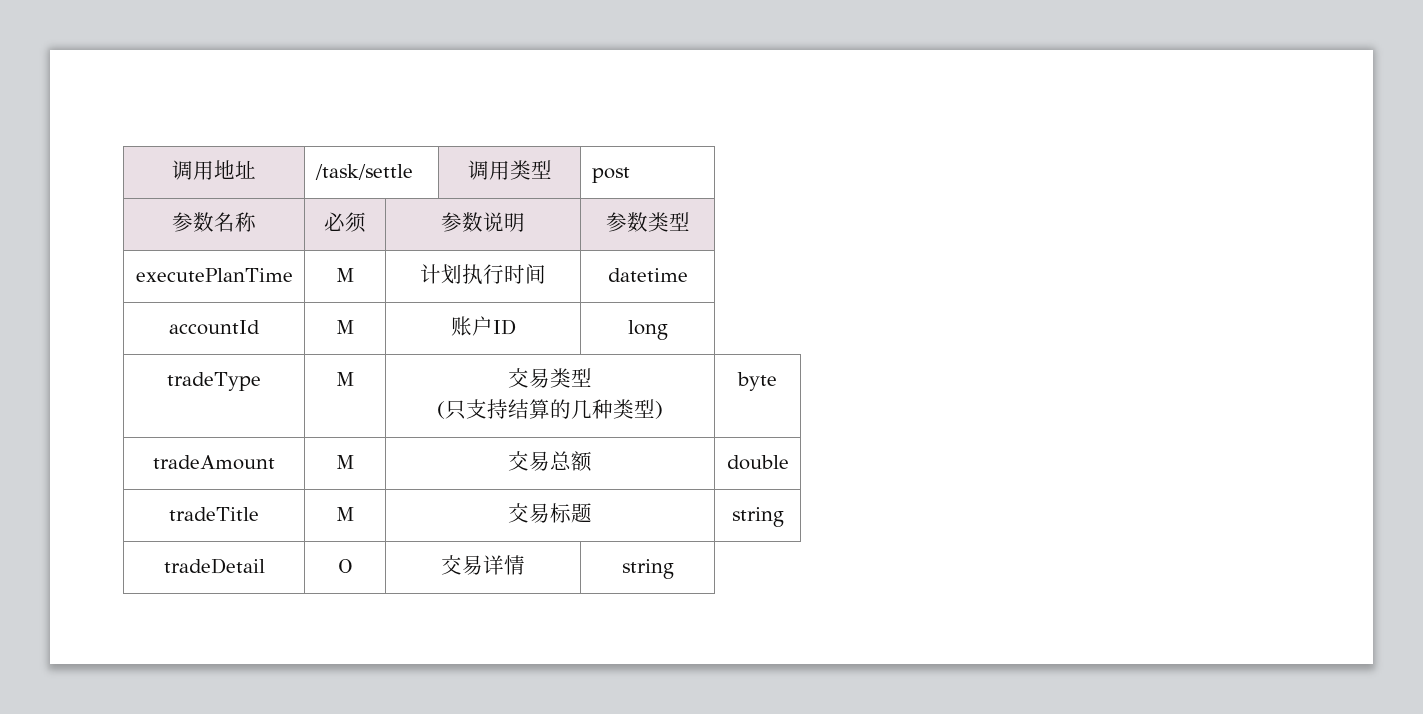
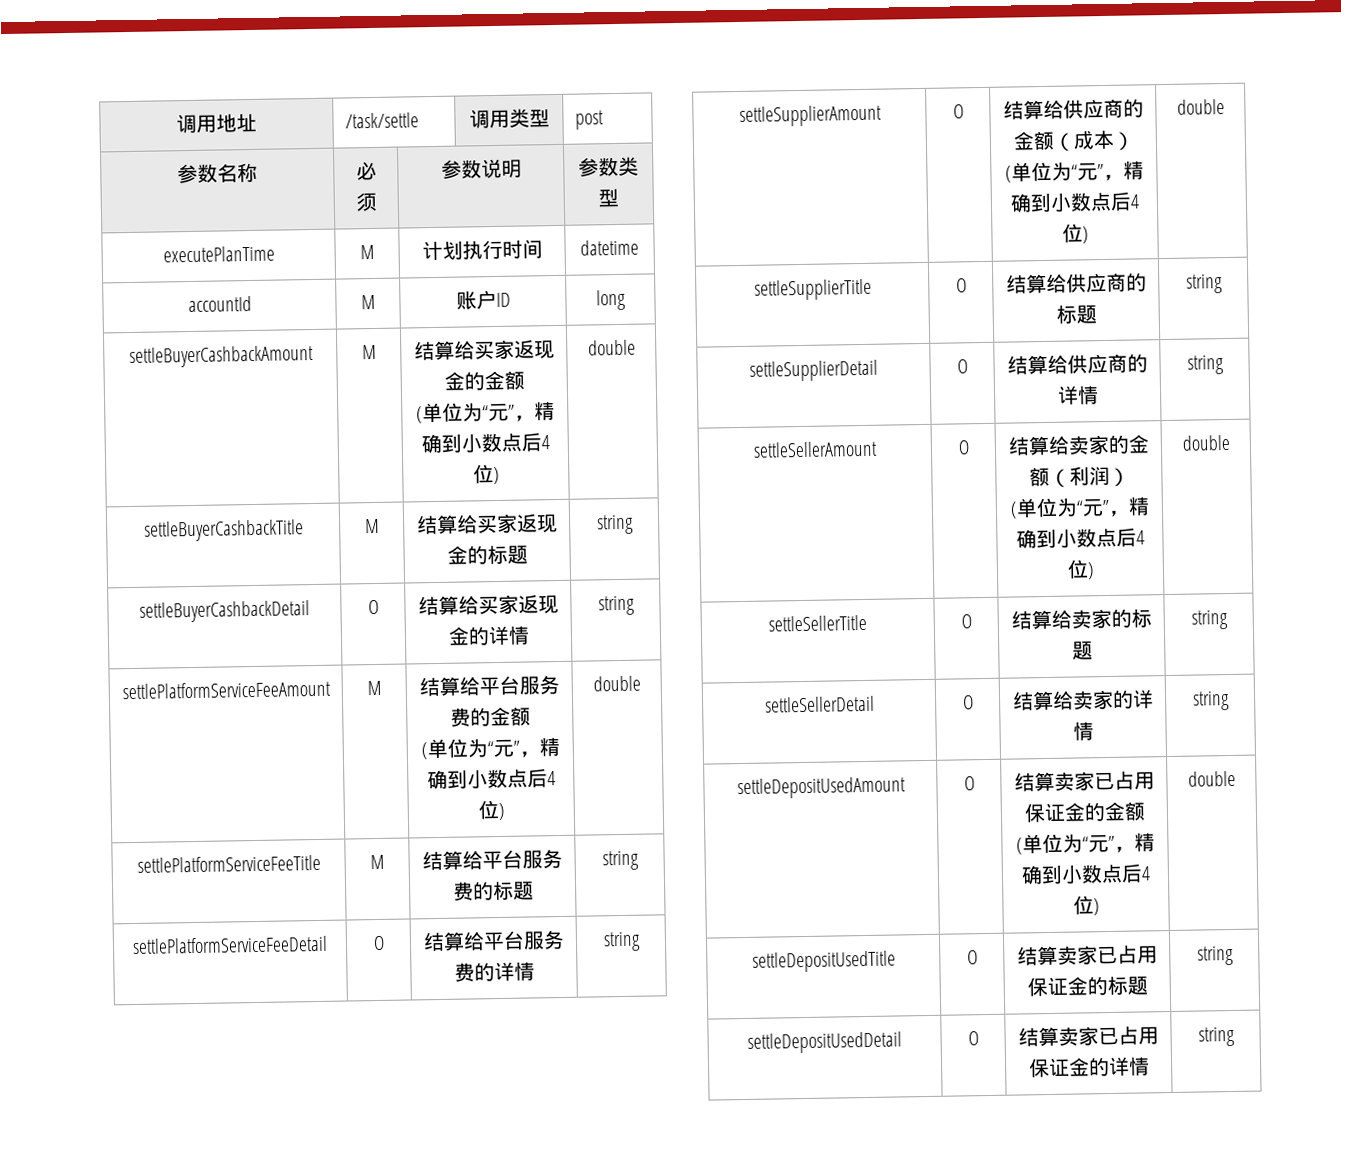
- tradeType | M | 交易类型
- (只支持结算的几种类型) | byte
- tradeAmount | M | 交易总额 | double
- tradeTitle | M | 交易标题 | string
- tradeDetail | O | 交易详情 | string
+ settleBuyerCashbackAmount | M | 结算给买家返现金的金额
+ (单位为“元”，精确到小数点后4位) | double
+ settleBuyerCashbackTitle | M | 结算给买家返现金的标题 | string
+ settleBuyerCashbackDetail | O | 结算给买家返现金的详情 | string
+ settlePlatformServiceFeeAmount | M | 结算给平台服务费的金额
+ (单位为“元”，精确到小数点后4位) | double
+ settlePlatformServiceFeeTitle | M | 结算给平台服务费的标题 | string
+ settlePlatformServiceFeeDetail | O | 结算给平台服务费的详情 | string
+ settleSupplierAmount | O | 结算给供应商的金额（成本）
+ (单位为“元”，精确到小数点后4位) | double
+ settleSupplierTitle | O | 结算给供应商的标题 | string
+ settleSupplierDetail | O | 结算给供应商的详情 | string
+ settleSellerAmount | O | 结算给卖家的金额（利润）
+ (单位为“元”，精确到小数点后4位) | double
+ settleSellerTitle | O | 结算给卖家的标题 | string
+ settleSellerDetail | O | 结算给卖家的详情 | string
+ settleDepositUsedAmount | O | 结算卖家已占用保证金的金额
+ (单位为“元”，精确到小数点后4位) | double
+ settleDepositUsedTitle | O | 结算卖家已占用保证金的标题 | string
+ settleDepositUsedDetail | O | 结算卖家已占用保证金的详情 | string

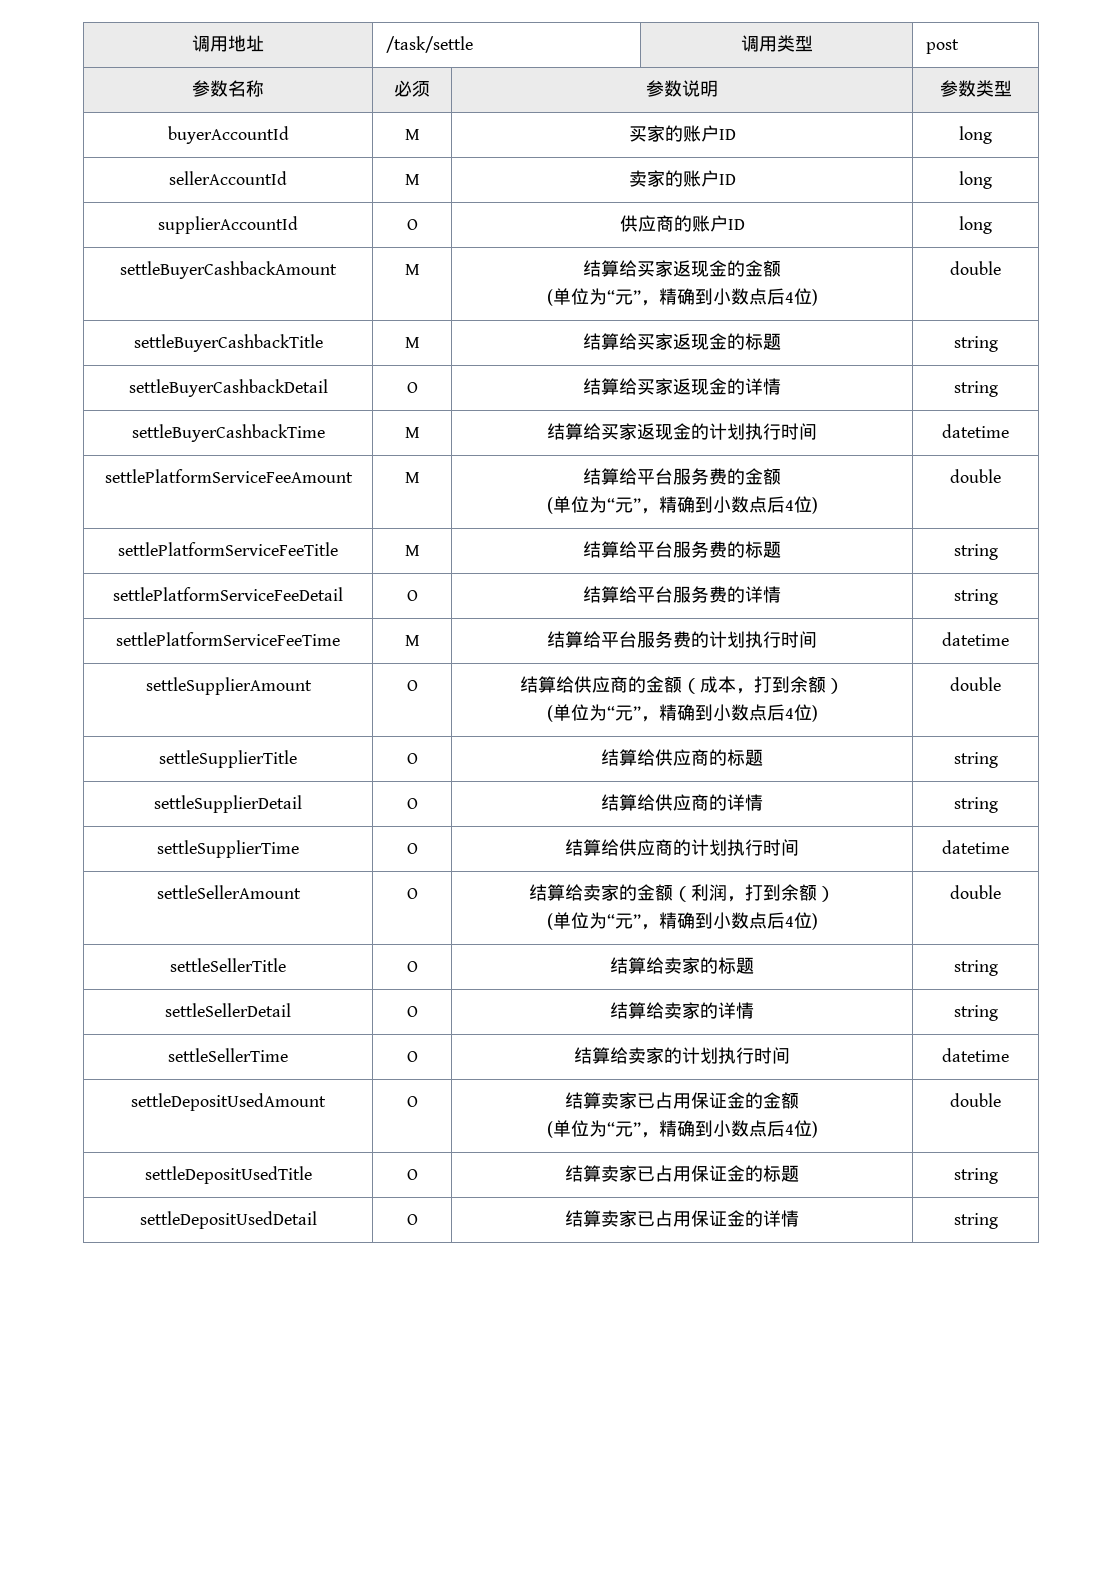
- executePlanTime | M | 计划执行时间 | datetime
- accountId | M | 账户ID | long
+ buyerAccountId | M | 买家的账户ID | long
+ sellerAccountId | M | 卖家的账户ID | long
+ supplierAccountId | O | 供应商的账户ID | long
+ settleBuyerCashbackTime | M | 结算给买家返现金的计划执行时间 | datetime
+ settlePlatformServiceFeeTime | M | 结算给平台服务费的计划执行时间 | datetime
- settleSupplierAmount | O | 结算给供应商的金额（成本）
+ settleSupplierAmount | O | 结算给供应商的金额（成本，打到余额）
+ settleSupplierTime | O | 结算给供应商的计划执行时间 | datetime
- settleSellerAmount | O | 结算给卖家的金额（利润）
+ settleSellerAmount | O | 结算给卖家的金额（利润，打到余额）
+ settleSellerTime | O | 结算给卖家的计划执行时间 | datetime

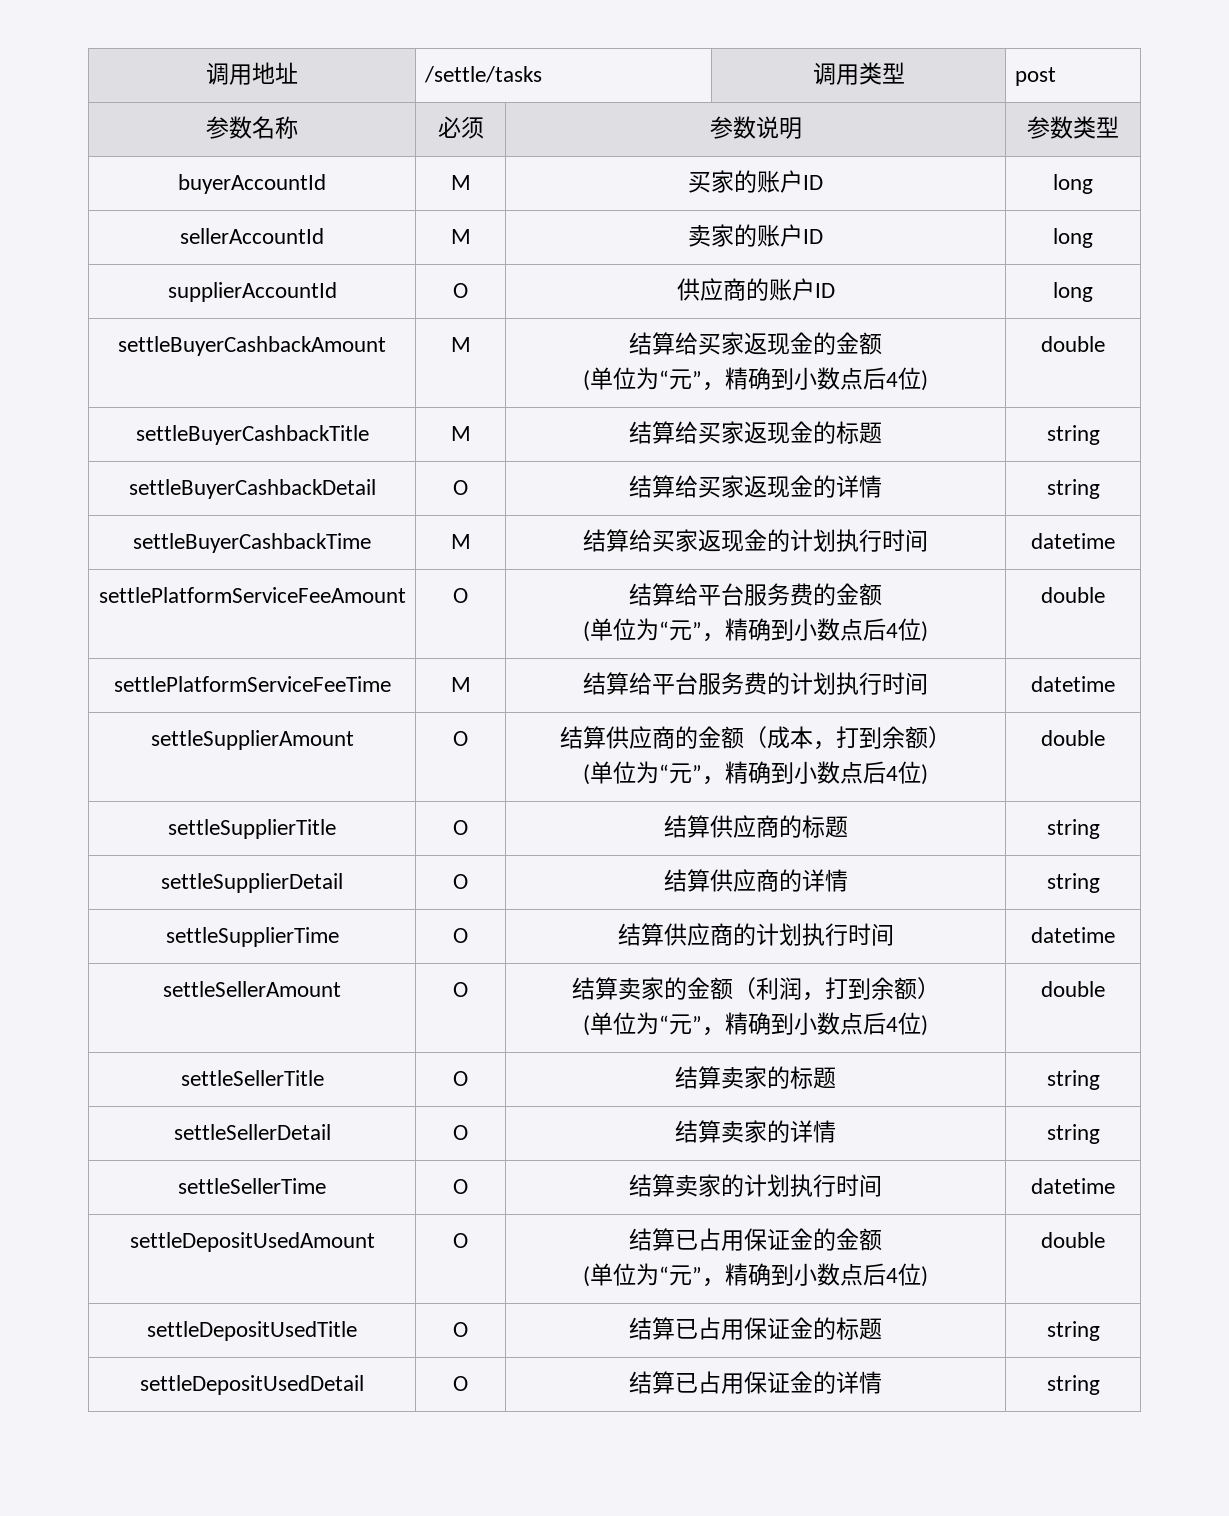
- 调用地址 | /task/settle | 调用类型 | post
+ 调用地址 | /settle/tasks | 调用类型 | post
- settlePlatformServiceFeeAmount | M | 结算给平台服务费的金额
+ settlePlatformServiceFeeAmount | O | 结算给平台服务费的金额
- settlePlatformServiceFeeTitle | M | 结算给平台服务费的标题 | string
- settlePlatformServiceFeeDetail | O | 结算给平台服务费的详情 | string
- settleSupplierAmount | O | 结算给供应商的金额（成本，打到余额）
+ settleSupplierAmount | O | 结算供应商的金额（成本，打到余额）
- settleSupplierTitle | O | 结算给供应商的标题 | string
+ settleSupplierTitle | O | 结算供应商的标题 | string
- settleSupplierDetail | O | 结算给供应商的详情 | string
+ settleSupplierDetail | O | 结算供应商的详情 | string
- settleSupplierTime | O | 结算给供应商的计划执行时间 | datetime
+ settleSupplierTime | O | 结算供应商的计划执行时间 | datetime
- settleSellerAmount | O | 结算给卖家的金额（利润，打到余额）
+ settleSellerAmount | O | 结算卖家的金额（利润，打到余额）
- settleSellerTitle | O | 结算给卖家的标题 | string
+ settleSellerTitle | O | 结算卖家的标题 | string
- settleSellerDetail | O | 结算给卖家的详情 | string
+ settleSellerDetail | O | 结算卖家的详情 | string
- settleSellerTime | O | 结算给卖家的计划执行时间 | datetime
+ settleSellerTime | O | 结算卖家的计划执行时间 | datetime
- settleDepositUsedAmount | O | 结算卖家已占用保证金的金额
+ settleDepositUsedAmount | O | 结算已占用保证金的金额
- settleDepositUsedTitle | O | 结算卖家已占用保证金的标题 | string
+ settleDepositUsedTitle | O | 结算已占用保证金的标题 | string
- settleDepositUsedDetail | O | 结算卖家已占用保证金的详情 | string
+ settleDepositUsedDetail | O | 结算已占用保证金的详情 | string

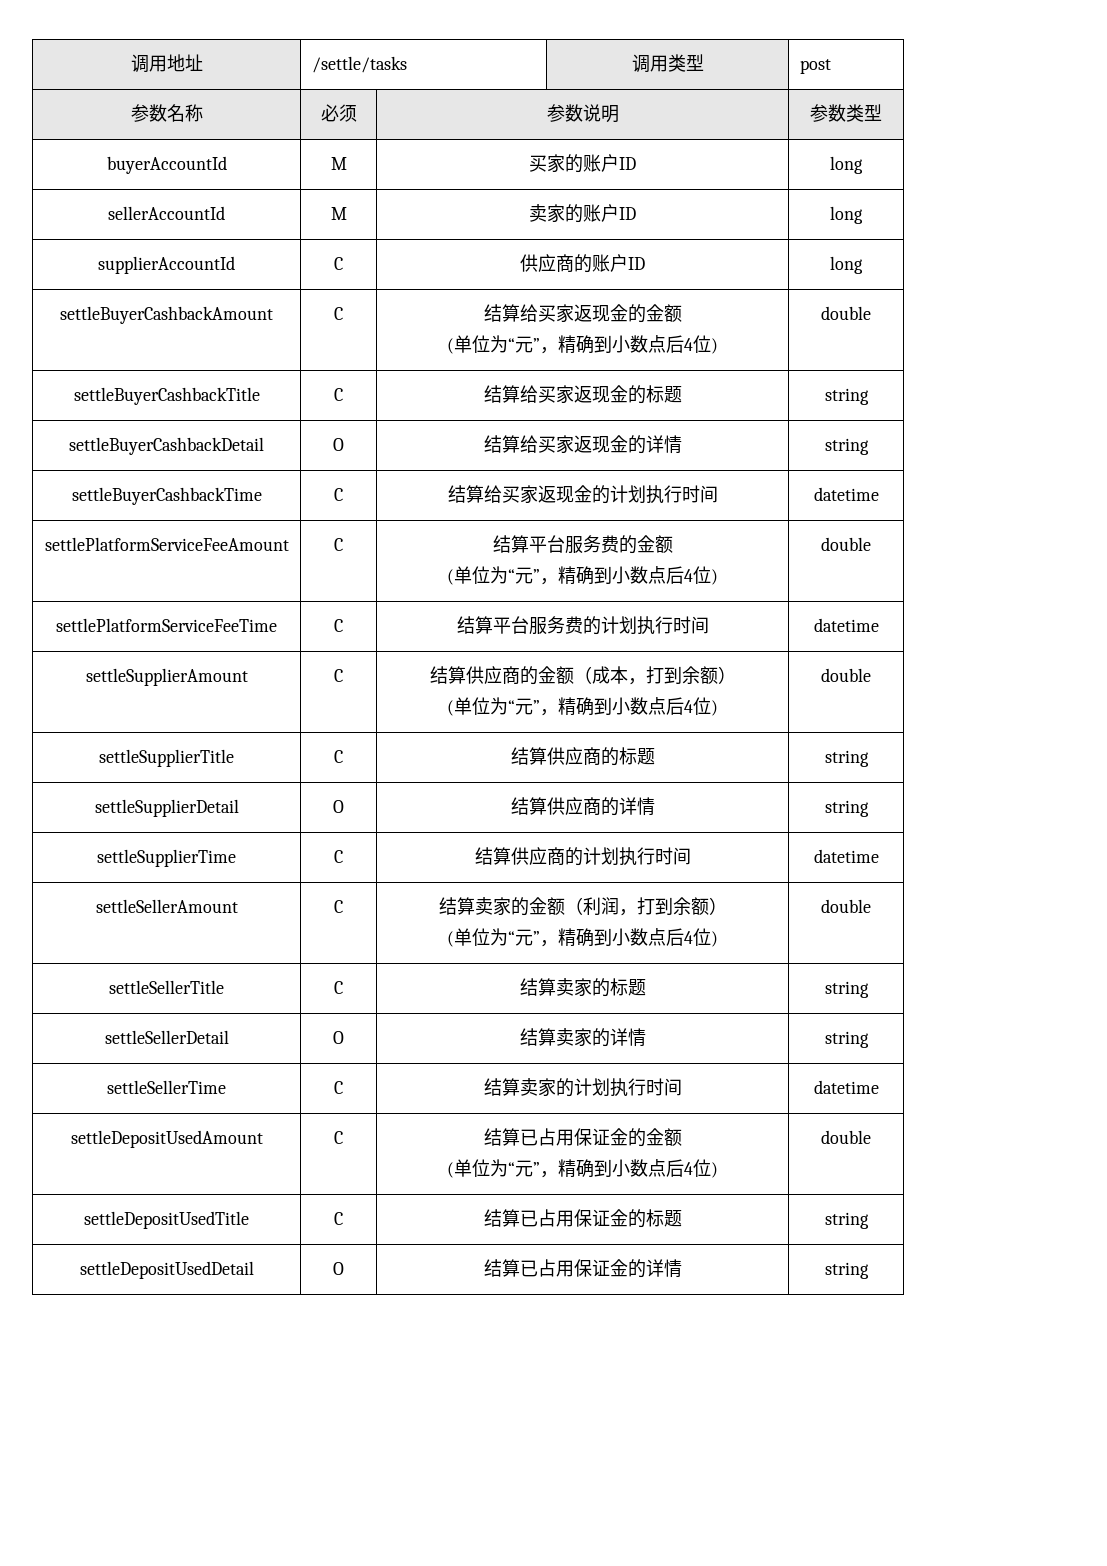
- supplierAccountId | O | 供应商的账户ID | long
+ supplierAccountId | C | 供应商的账户ID | long
- settleBuyerCashbackAmount | M | 结算给买家返现金的金额
+ settleBuyerCashbackAmount | C | 结算给买家返现金的金额
- settleBuyerCashbackTitle | M | 结算给买家返现金的标题 | string
+ settleBuyerCashbackTitle | C | 结算给买家返现金的标题 | string
- settleBuyerCashbackTime | M | 结算给买家返现金的计划执行时间 | datetime
+ settleBuyerCashbackTime | C | 结算给买家返现金的计划执行时间 | datetime
- settlePlatformServiceFeeAmount | O | 结算给平台服务费的金额
+ settlePlatformServiceFeeAmount | C | 结算平台服务费的金额
- settlePlatformServiceFeeTime | M | 结算给平台服务费的计划执行时间 | datetime
+ settlePlatformServiceFeeTime | C | 结算平台服务费的计划执行时间 | datetime
- settleSupplierAmount | O | 结算供应商的金额（成本，打到余额）
+ settleSupplierAmount | C | 结算供应商的金额（成本，打到余额）
- settleSupplierTitle | O | 结算供应商的标题 | string
+ settleSupplierTitle | C | 结算供应商的标题 | string
- settleSupplierTime | O | 结算供应商的计划执行时间 | datetime
+ settleSupplierTime | C | 结算供应商的计划执行时间 | datetime
- settleSellerAmount | O | 结算卖家的金额（利润，打到余额）
+ settleSellerAmount | C | 结算卖家的金额（利润，打到余额）
- settleSellerTitle | O | 结算卖家的标题 | string
+ settleSellerTitle | C | 结算卖家的标题 | string
- settleSellerTime | O | 结算卖家的计划执行时间 | datetime
+ settleSellerTime | C | 结算卖家的计划执行时间 | datetime
- settleDepositUsedAmount | O | 结算已占用保证金的金额
+ settleDepositUsedAmount | C | 结算已占用保证金的金额
- settleDepositUsedTitle | O | 结算已占用保证金的标题 | string
+ settleDepositUsedTitle | C | 结算已占用保证金的标题 | string

